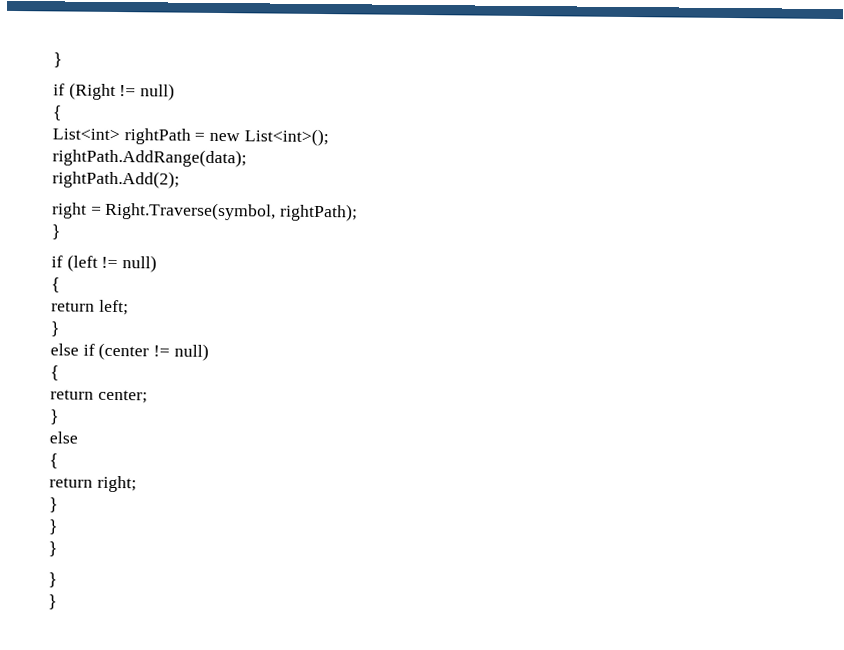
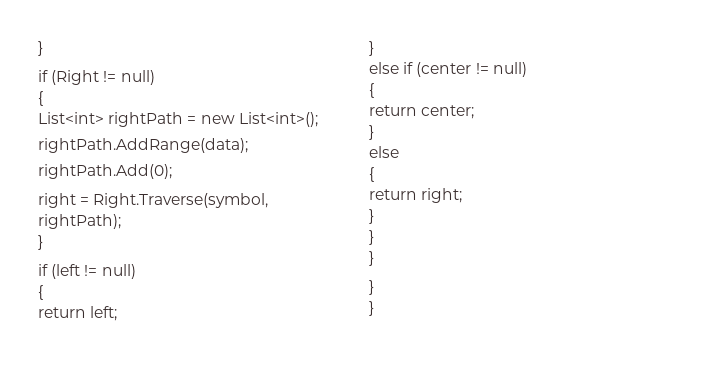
- rightPath.Add(2);
+ rightPath.Add(0);

